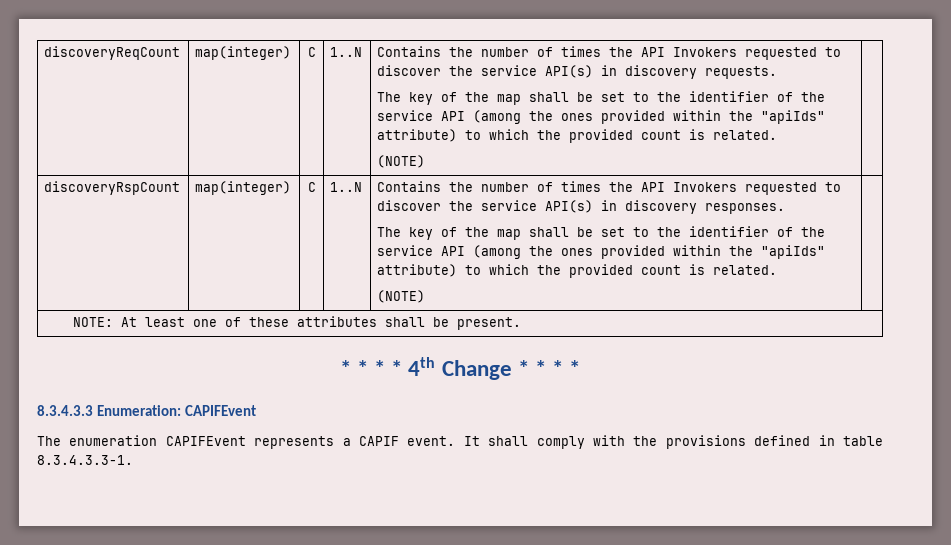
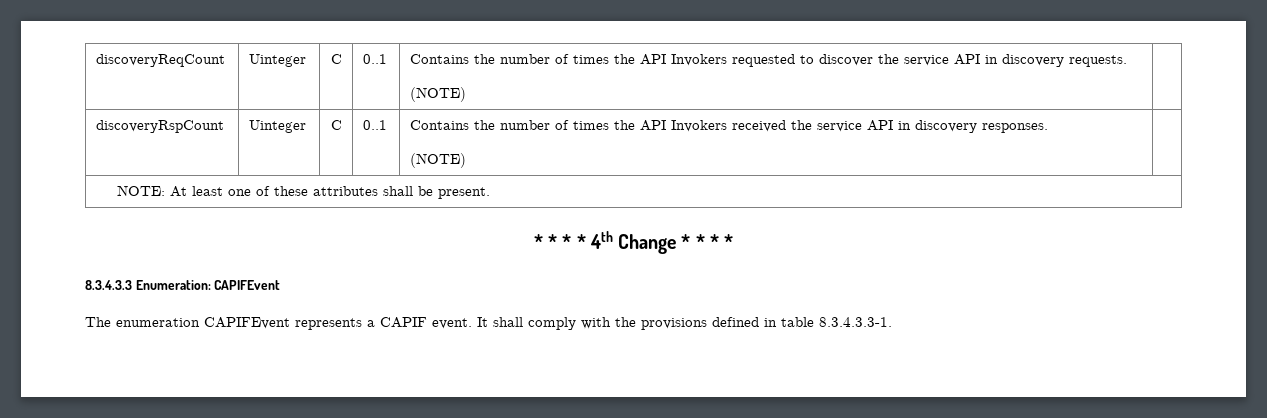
- discoveryReqCount | map(integer) | C | 1..N
+ discoveryReqCount | Uinteger | C | 0..1
- Contains the number of times the API Invokers requested to discover the service API(s) in discovery requests.
- The key of the map shall be set to the identifier of the service API (among the ones provided within the "apiIds" attribute) to which the provided count is related.
+ Contains the number of times the API Invokers requested to discover the service API in discovery requests.
- map(integer) | C | 1..N | Contains the number of times the API Invokers requested to discover the service API(s) in discovery responses.
- The key of the map shall be set to the identifier of the service API (among the ones provided within the "apiIds" attribute) to which the provided count is related.
+ Uinteger | C | 0..1 | Contains the number of times the API Invokers received the service API in discovery responses.

